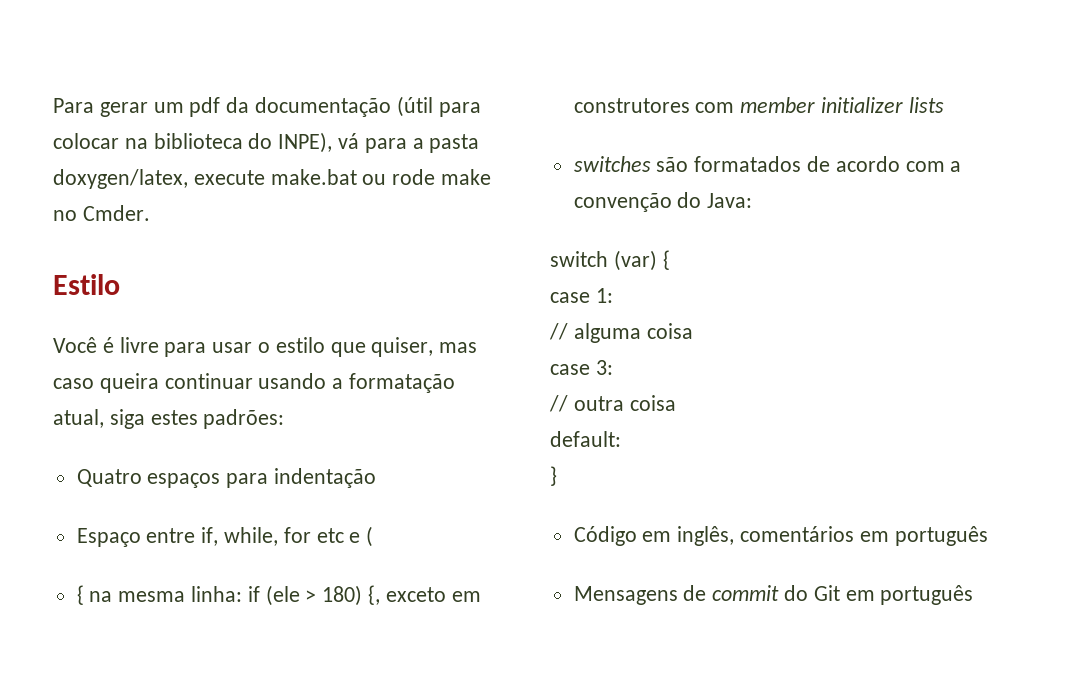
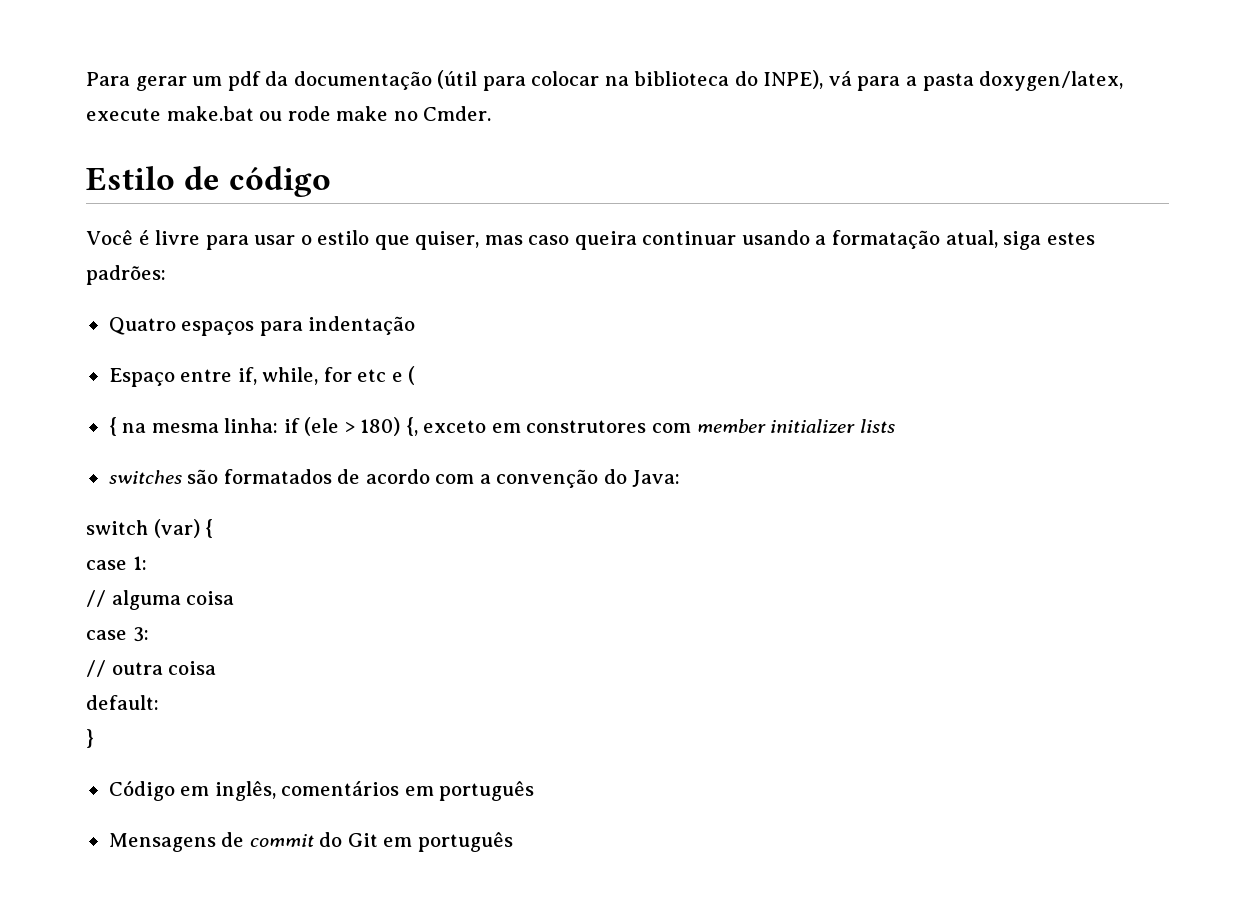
- Estilo
+ Estilo de código

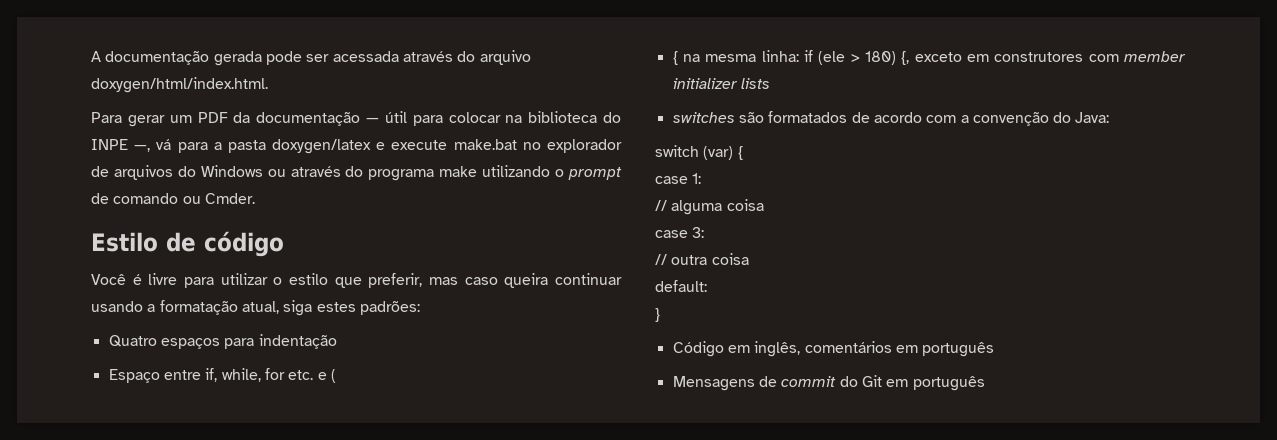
+ A documentação gerada pode ser acessada através do arquivo doxygen/html/index.html.
- Para gerar um pdf da documentação (útil para colocar na biblioteca do INPE), vá para a pasta doxygen/latex, execute make.bat ou rode make no Cmder.
+ Para gerar um PDF da documentação — útil para colocar na biblioteca do INPE —, vá para a pasta doxygen/latex e execute make.bat no explorador de arquivos do Windows ou através do programa make utilizando o prompt de comando ou Cmder.
- Você é livre para usar o estilo que quiser, mas caso queira continuar usando a formatação atual, siga estes padrões:
+ Você é livre para utilizar o estilo que preferir, mas caso queira continuar usando a formatação atual, siga estes padrões:
- Espaço entre if, while, for etc e (
+ Espaço entre if, while, for etc. e (

